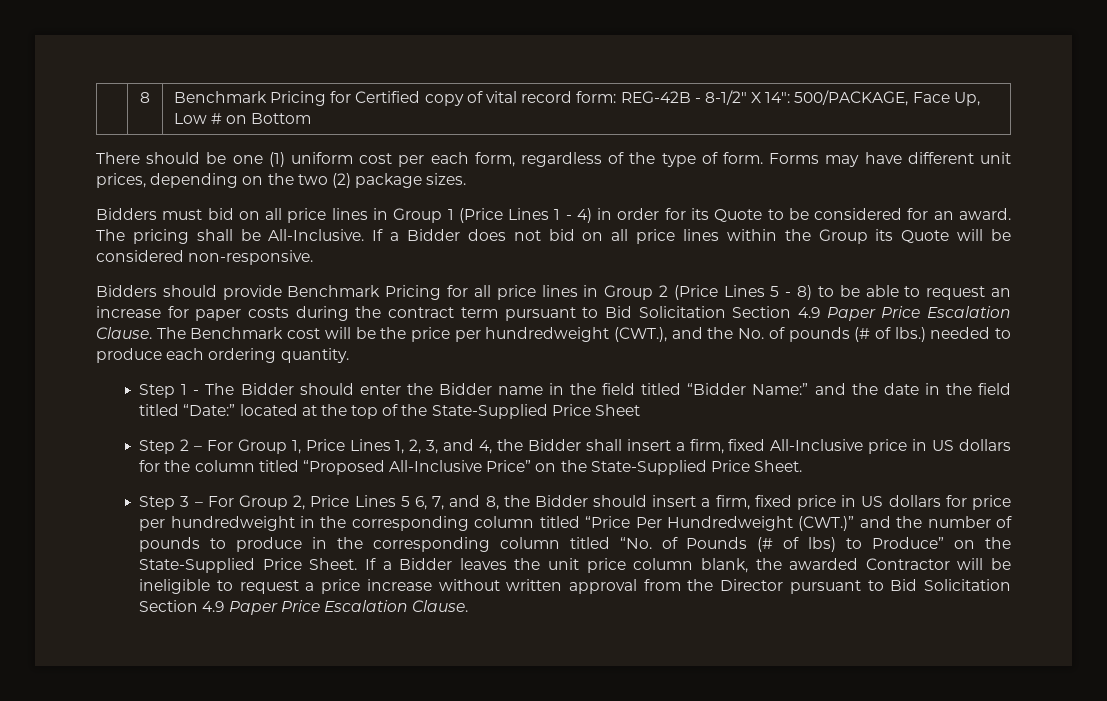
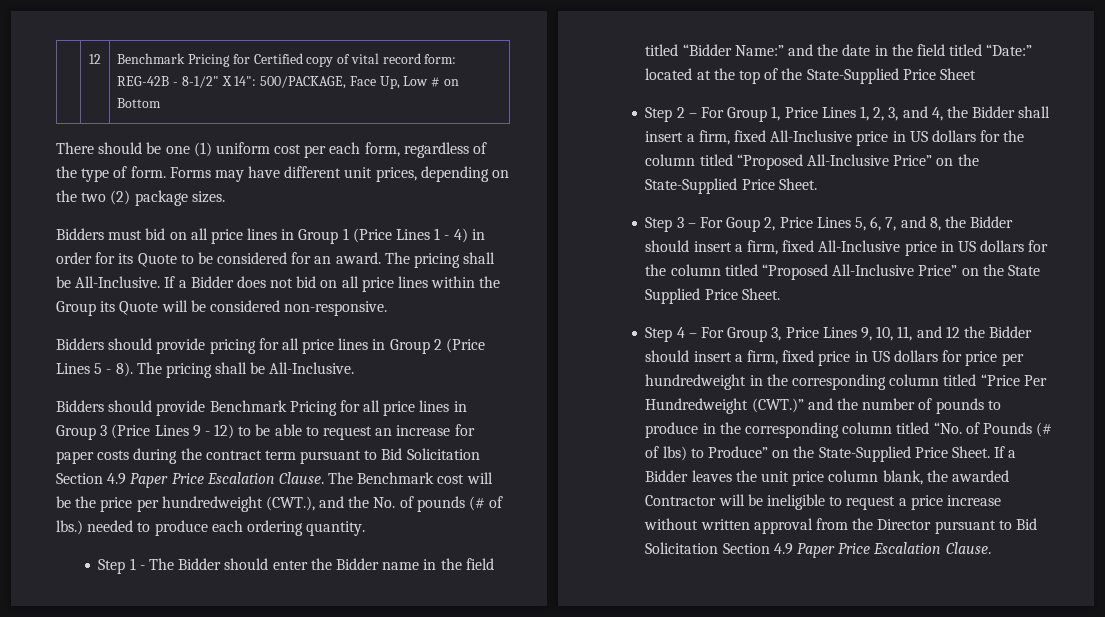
- | 8 | Benchmark Pricing for Certified copy of vital record form: REG-42B - 8-1/2" X 14": 500/PACKAGE, Face Up, Low # on Bottom
+ | 12 | Benchmark Pricing for Certified copy of vital record form: REG-42B - 8-1/2" X 14": 500/PACKAGE, Face Up, Low # on Bottom
- Bidders should provide Benchmark Pricing for all price lines in Group 2 (Price Lines 5 - 8) to be able to request an increase for paper costs during the contract term pursuant to Bid Solicitation Section 4.9 Paper Price Escalation Clause.
+ Bidders should provide pricing for all price lines in Group 2 (Price Lines 5 - 8). The pricing shall be All-Inclusive.
+ Bidders should provide Benchmark Pricing for all price lines in Group 3 (Price Lines 9 - 12) to be able to request an increase for paper costs during the contract term pursuant to Bid Solicitation Section 4.9 Paper Price Escalation Clause.
- Step 3 – For Group 2, Price Lines 5 6, 7, and 8, the Bidder should insert a firm, fixed price in US dollars for price per hundredweight in the corresponding column titled “Price Per Hundredweight (CWT.)” and the number of pounds to produce in the corresponding column titled “No. of Pounds (# of lbs) to Produce” on the State-Supplied Price Sheet.
+ Step 3 – For Goup 2, Price Lines 5, 6, 7, and 8, the Bidder should insert a firm, fixed All-Inclusive price in US dollars for the column titled “Proposed All-Inclusive Price” on the State Supplied Price Sheet.
+ Step 4 – For Group 3, Price Lines 9, 10, 11, and 12 the Bidder should insert a firm, fixed price in US dollars for price per hundredweight in the corresponding column titled “Price Per Hundredweight (CWT.)” and the number of pounds to produce in the corresponding column titled “No. of Pounds (# of lbs) to Produce” on the State-Supplied Price Sheet.

